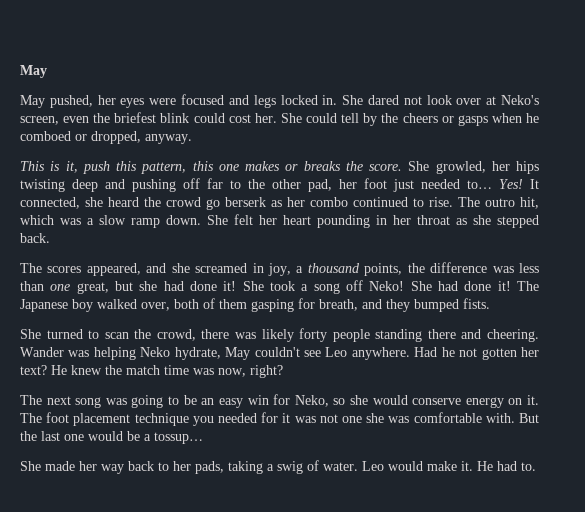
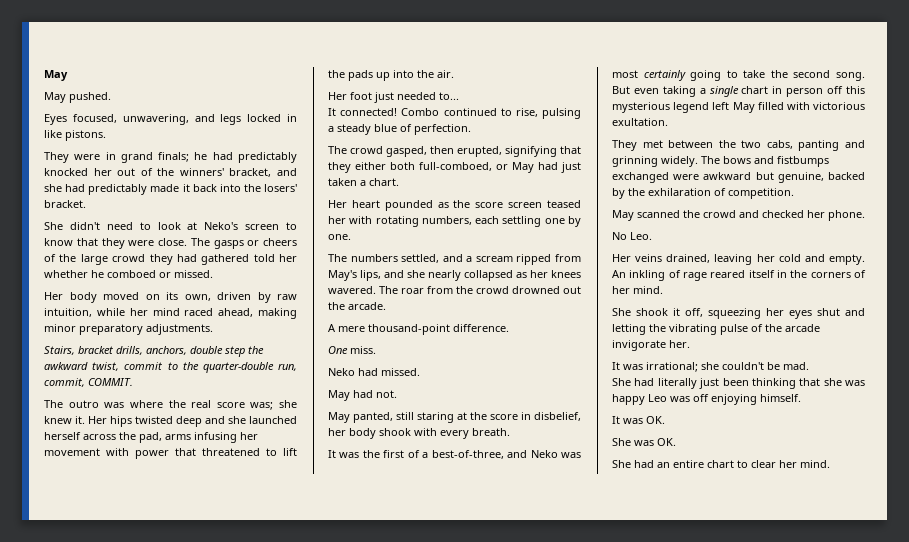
- May pushed, her eyes were focused and legs locked in. She dared not look over at Neko's screen, even the briefest blink could cost her. She could tell by the cheers or gasps when he comboed or dropped, anyway.
- This is it, push this pattern, this one makes or breaks the score. She growled, her hips twisting deep and pushing off far to the other pad, her foot just needed to… Yes! It connected, she heard the crowd go berserk as her combo continued to rise. The outro hit, which was a slow ramp down. She felt her heart pounding in her throat as she stepped back.
- The scores appeared, and she screamed in joy, a thousand points, the difference was less than one great, but she had done it! She took a song off Neko! She had done it! The Japanese boy walked over, both of them gasping for breath, and they bumped fists.
- She turned to scan the crowd, there was likely forty people standing there and cheering. Wander was helping Neko hydrate, May couldn't see Leo anywhere. Had he not gotten her text? He knew the match time was now, right?
- The next song was going to be an easy win for Neko, so she would conserve energy on it. The foot placement technique you needed for it was not one she was comfortable with. But the last one would be a tossup…
- She made her way back to her pads, taking a swig of water. Leo would make it. He had to.
+ May pushed.
+ Eyes focused, unwavering, and legs locked in like pistons.
+ They were in grand finals; he had predictably knocked her out of the winners' bracket, and she had predictably made it back into the losers' bracket.
+ She didn't need to look at Neko's screen to know that they were close. The gasps or cheers of the large crowd they had gathered told her whether he comboed or missed.
+ Her body moved on its own, driven by raw intuition, while her mind raced ahead, making minor preparatory adjustments.
+ Stairs, bracket drills, anchors, double step the awkward twist, commit to the quarter-double run, commit, COMMIT.
+ The outro was where the real score was; she knew it. Her hips twisted deep and she launched herself across the pad, arms infusing her movement with power that threatened to lift the pads up into the air.
+ Her foot just needed to...
+ It connected! Combo continued to rise, pulsing a steady blue of perfection.
+ The crowd gasped, then erupted, signifying that they either both full-comboed, or May had just taken a chart.
+ Her heart pounded as the score screen teased her with rotating numbers, each settling one by one.
+ The numbers settled, and a scream ripped from May's lips, and she nearly collapsed as her knees wavered. The roar from the crowd drowned out the arcade.
+ A mere thousand-point difference.
+ One miss.
+ Neko had missed.
+ May had not.
+ May panted, still staring at the score in disbelief, her body shook with every breath.
+ It was the first of a best-of-three, and Neko was most certainly going to take the second song. But even taking a single chart in person off this mysterious legend left May filled with victorious exultation.
+ They met between the two cabs, panting and grinning widely. The bows and fistbumps exchanged were awkward but genuine, backed by the exhilaration of competition.
+ May scanned the crowd and checked her phone.
+ No Leo.
+ Her veins drained, leaving her cold and empty. An inkling of rage reared itself in the corners of her mind.
+ She shook it off, squeezing her eyes shut and letting the vibrating pulse of the arcade invigorate her.
+ It was irrational; she couldn't be mad.
+ She had literally just been thinking that she was happy Leo was off enjoying himself.
+ It was OK.
+ She was OK.
+ She had an entire chart to clear her mind.

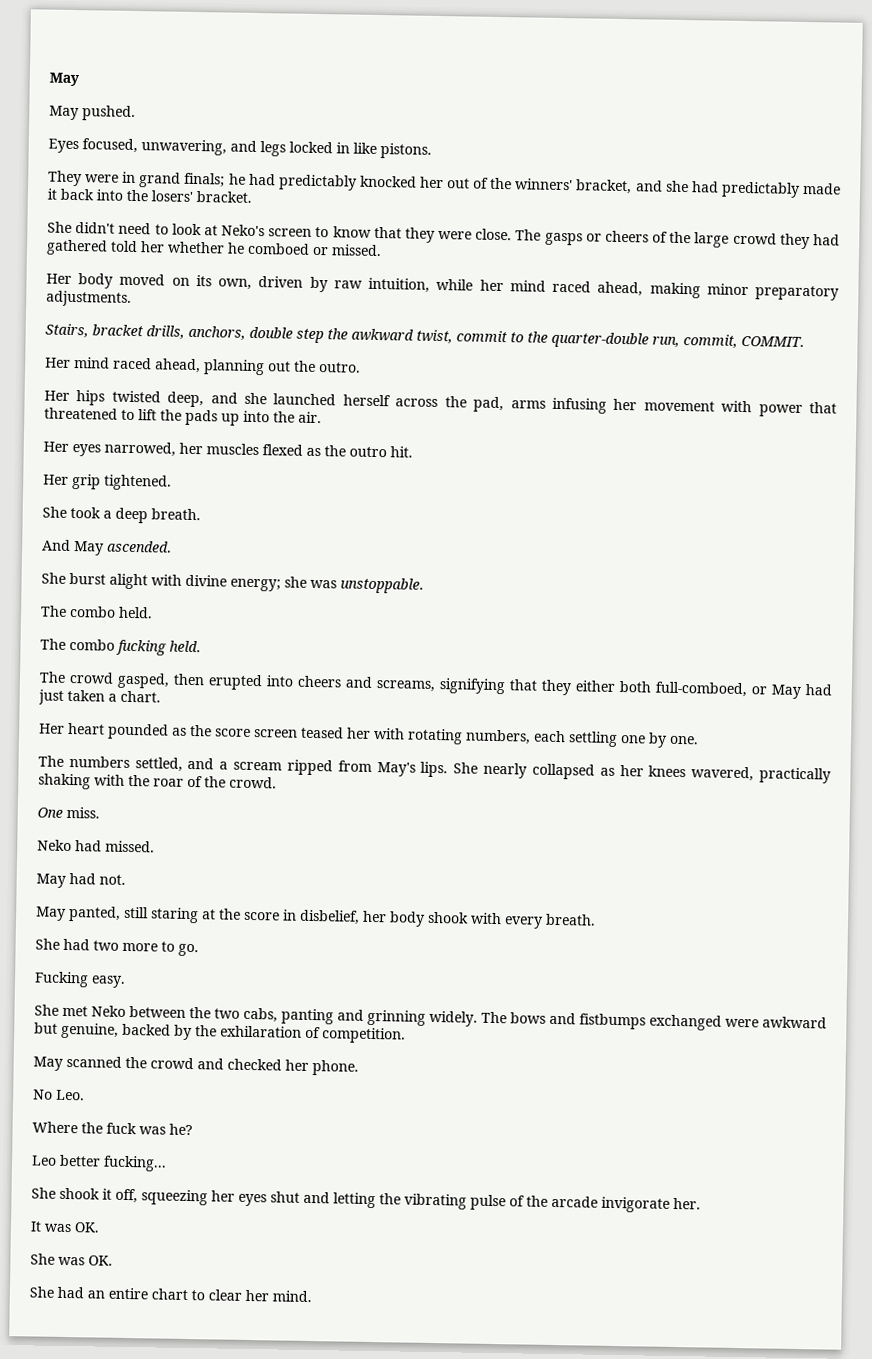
- The outro was where the real score was; she knew it. Her hips twisted deep and she launched herself across the pad, arms infusing her movement with power that threatened to lift the pads up into the air.
+ Her mind raced ahead, planning out the outro.
+ Her hips twisted deep, and she launched herself across the pad, arms infusing her movement with power that threatened to lift the pads up into the air.
- Her foot just needed to...
- It connected! Combo continued to rise, pulsing a steady blue of perfection.
+ Her eyes narrowed, her muscles flexed as the outro hit.
+ Her grip tightened.
+ She took a deep breath.
+ And May ascended.
+ She burst alight with divine energy; she was unstoppable.
+ The combo held.
+ The combo fucking held.
- The crowd gasped, then erupted, signifying that they either both full-comboed, or May had just taken a chart.
+ The crowd gasped, then erupted into cheers and screams, signifying that they either both full-comboed, or May had just taken a chart.
- The numbers settled, and a scream ripped from May's lips, and she nearly collapsed as her knees wavered. The roar from the crowd drowned out the arcade.
- A mere thousand-point difference.
+ The numbers settled, and a scream ripped from May's lips. She nearly collapsed as her knees wavered, practically shaking with the roar of the crowd.
- It was the first of a best-of-three, and Neko was most certainly going to take the second song. But even taking a single chart in person off this mysterious legend left May filled with victorious exultation.
- They met between the two cabs, panting and grinning widely.
+ She had two more to go.
+ Fucking easy.
+ She met Neko between the two cabs, panting and grinning widely.
- Her veins drained, leaving her cold and empty. An inkling of rage reared itself in the corners of her mind.
+ Where the fuck was he?
+ Leo better fucking...
- It was irrational; she couldn't be mad.
- She had literally just been thinking that she was happy Leo was off enjoying himself.

